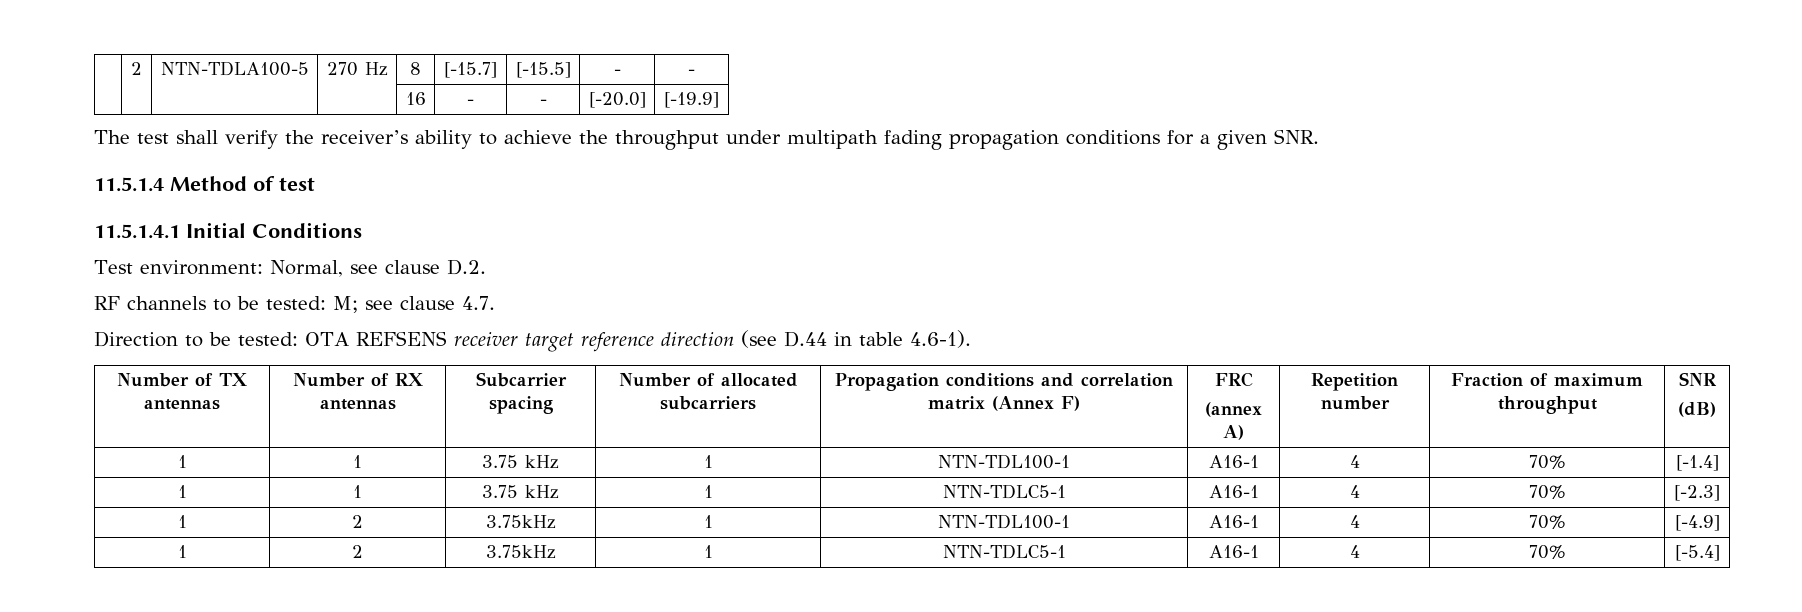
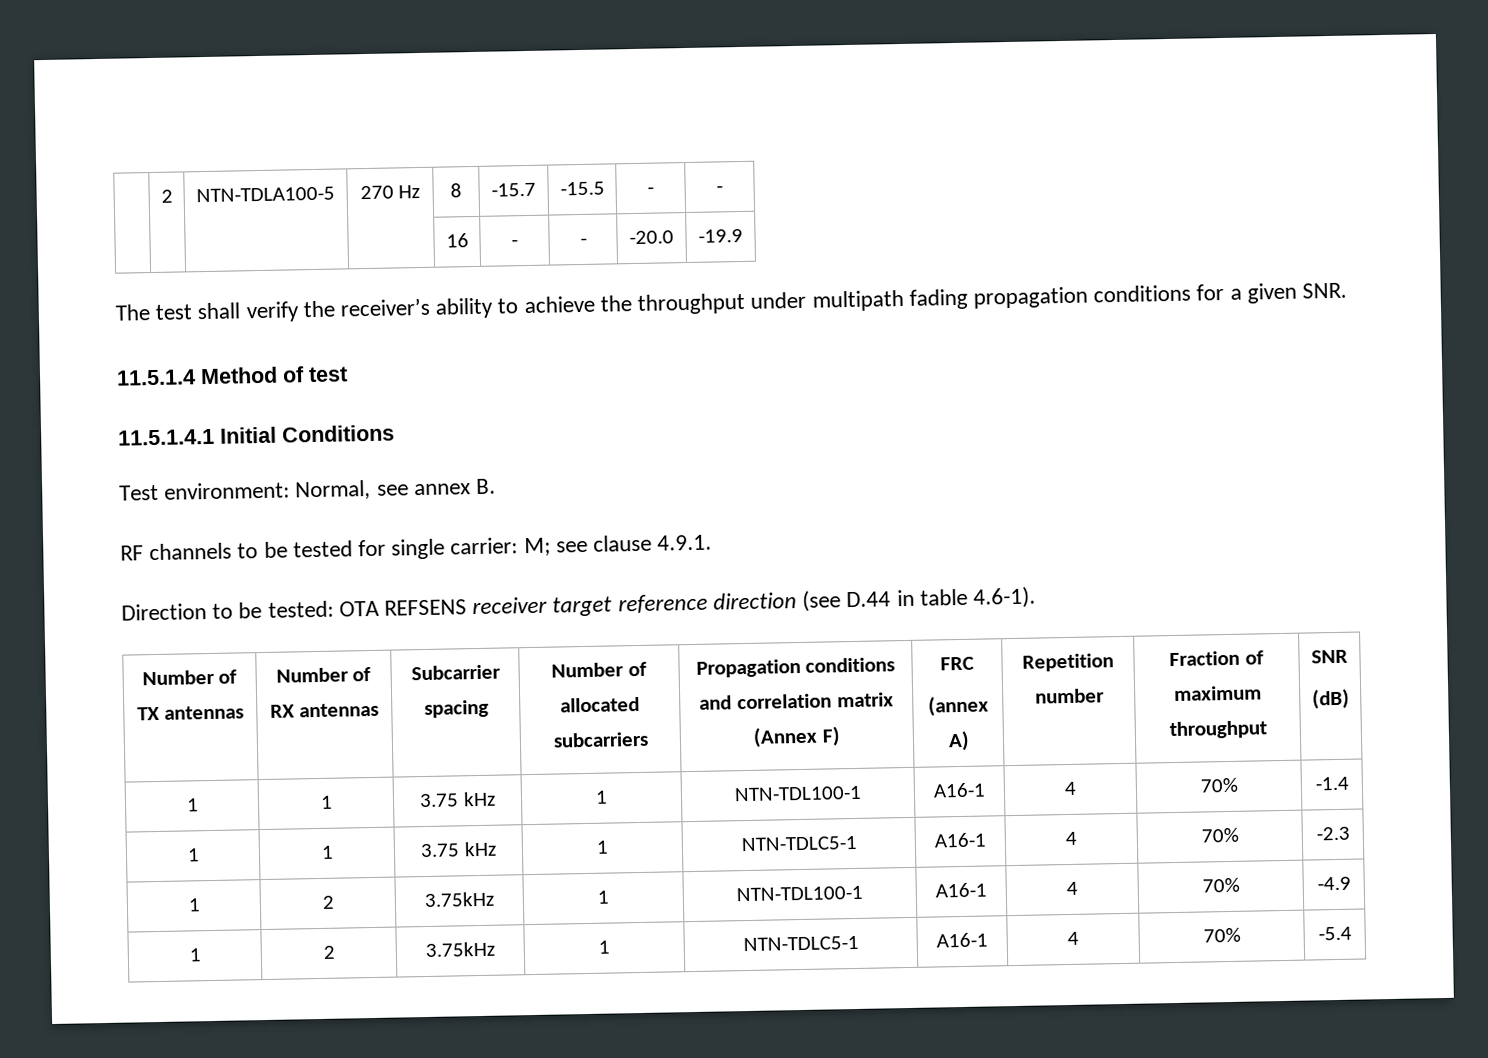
- | 2 | NTN-TDLA100-5 | 270 Hz | 8 | [-15.7] | [-15.5] | - | -
+ | 2 | NTN-TDLA100-5 | 270 Hz | 8 | -15.7 | -15.5 | - | -
- | | | | 16 | - | - | [-20.0] | [-19.9]
+ | | | | 16 | - | - | -20.0 | -19.9
- Test environment: Normal, see clause D.2.
+ Test environment: Normal, see annex B.
- RF channels to be tested: M; see clause 4.7.
+ RF channels to be tested for single carrier: M; see clause 4.9.1.
- 1 | 1 | 3.75 kHz | 1 | NTN-TDL100-1 | A16-1 | 4 | 70% | [-1.4]
+ 1 | 1 | 3.75 kHz | 1 | NTN-TDL100-1 | A16-1 | 4 | 70% | -1.4
- 1 | 1 | 3.75 kHz | 1 | NTN-TDLC5-1 | A16-1 | 4 | 70% | [-2.3]
+ 1 | 1 | 3.75 kHz | 1 | NTN-TDLC5-1 | A16-1 | 4 | 70% | -2.3
- 1 | 2 | 3.75kHz | 1 | NTN-TDL100-1 | A16-1 | 4 | 70% | [-4.9]
+ 1 | 2 | 3.75kHz | 1 | NTN-TDL100-1 | A16-1 | 4 | 70% | -4.9
- 1 | 2 | 3.75kHz | 1 | NTN-TDLC5-1 | A16-1 | 4 | 70% | [-5.4]
+ 1 | 2 | 3.75kHz | 1 | NTN-TDLC5-1 | A16-1 | 4 | 70% | -5.4

